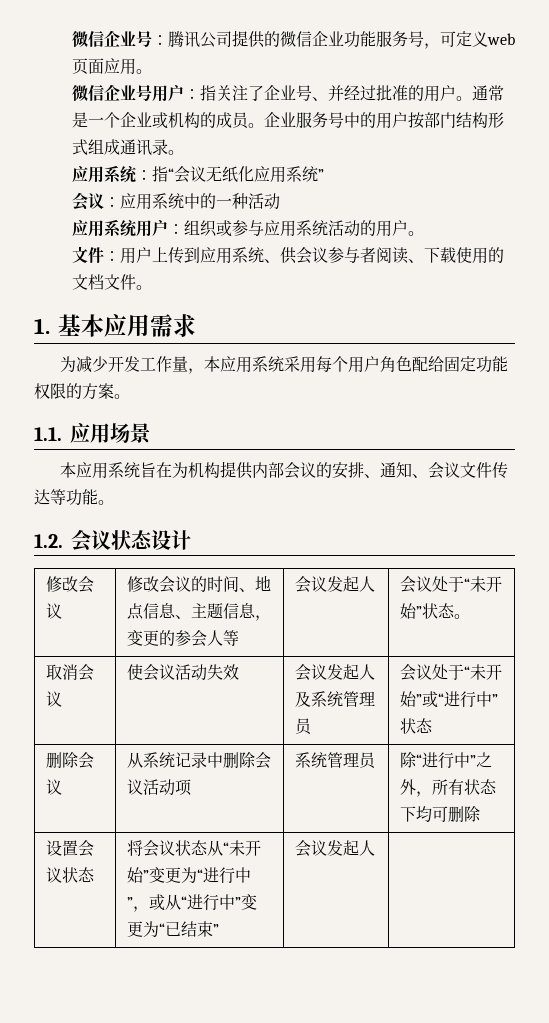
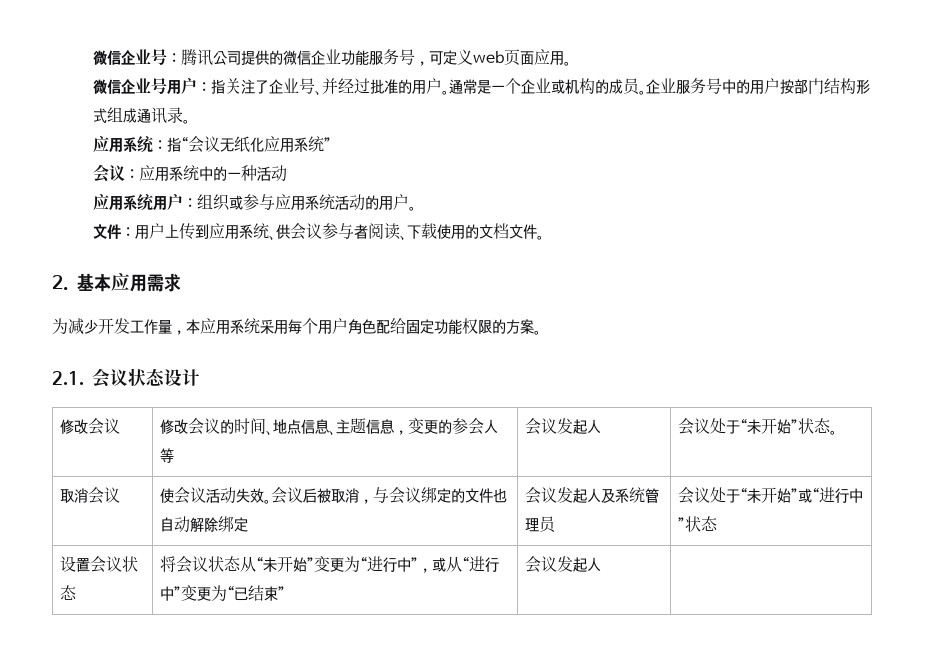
- 1.基本应用需求
+ 2.基本应用需求
- 1.1.应用场景
- 本应用系统旨在为机构提供内部会议的安排、通知、会议文件传达等功能。
- 1.2.会议状态设计
+ 2.1.会议状态设计
- 取消会议 | 使会议活动失效 | 会议发起人及系统管理员 | 会议处于“未开始”或“进行中”状态
+ 取消会议 | 使会议活动失效。会议后被取消，与会议绑定的文件也自动解除绑定 | 会议发起人及系统管理员 | 会议处于“未开始”或“进行中”状态
- 删除会议 | 从系统记录中删除会议活动项 | 系统管理员 | 除“进行中”之外，所有状态下均可删除

